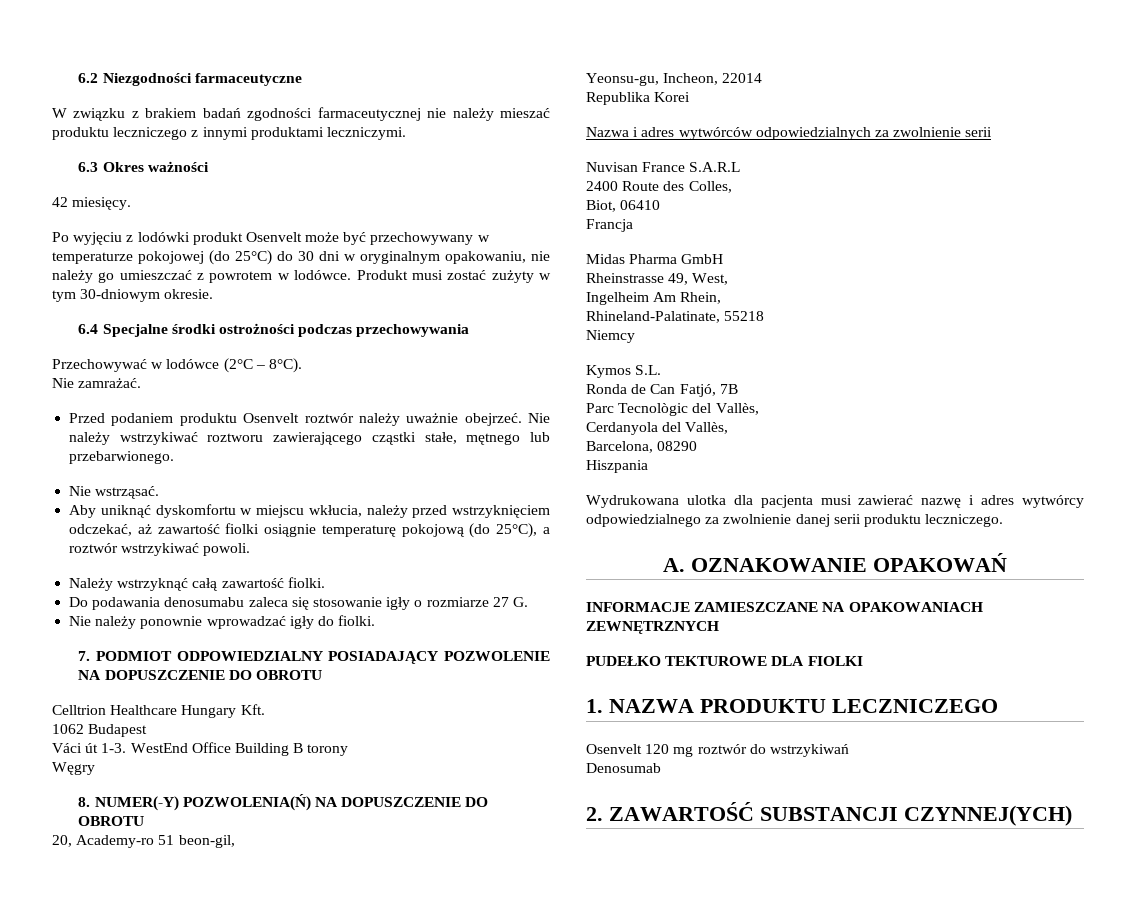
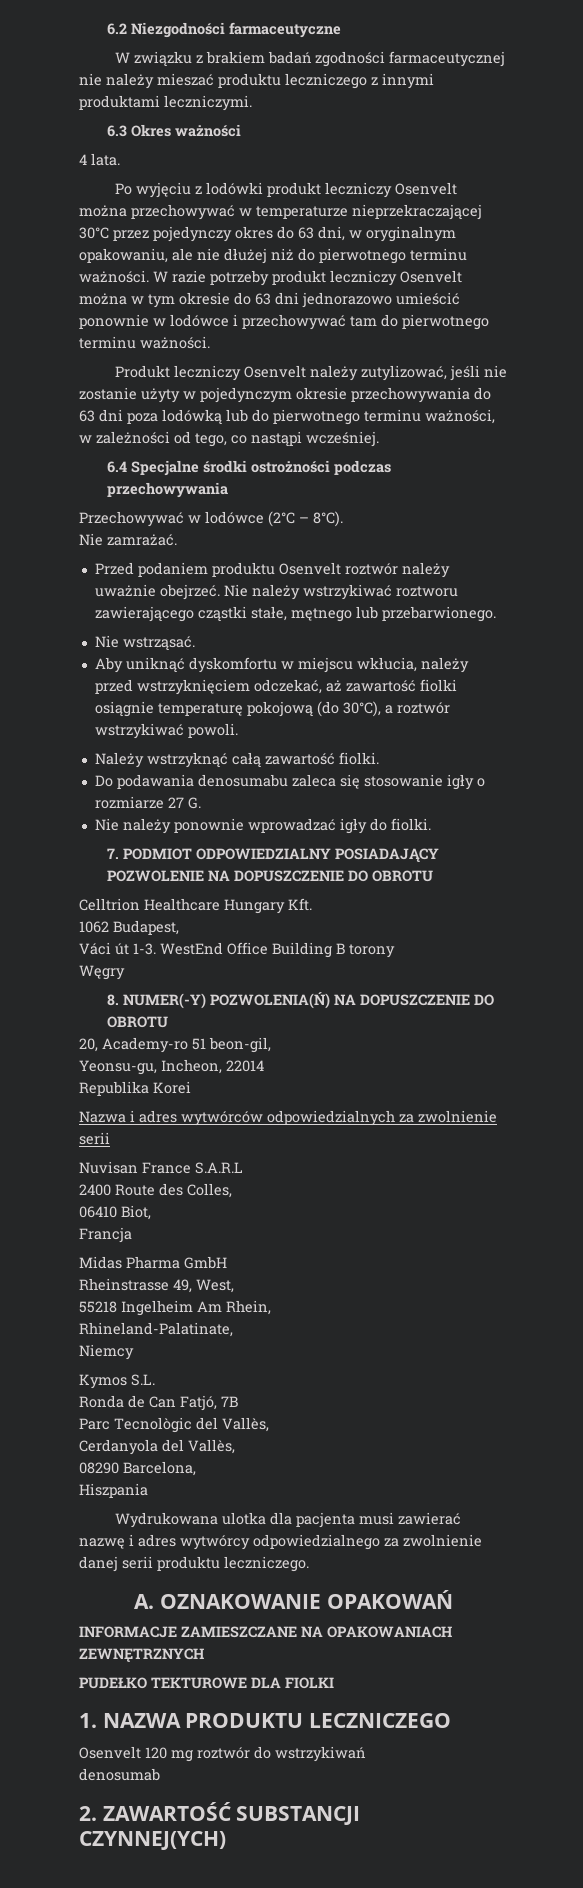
- 42 miesięcy.
+ 4 lata.
- Po wyjęciu z lodówki produkt Osenvelt może być przechowywany w temperaturze pokojowej (do 25°C) do 30 dni w oryginalnym opakowaniu, nie należy go umieszczać z powrotem w lodówce. Produkt musi zostać zużyty w tym 30-dniowym okresie.
+ Po wyjęciu z lodówki produkt leczniczy Osenvelt można przechowywać w temperaturze nieprzekraczającej 30°C przez pojedynczy okres do 63 dni, w oryginalnym opakowaniu, ale nie dłużej niż do pierwotnego terminu ważności. W razie potrzeby produkt leczniczy Osenvelt można w tym okresie do 63 dni jednorazowo umieścić ponownie w lodówce i przechowywać tam do pierwotnego terminu ważności.
+ Produkt leczniczy Osenvelt należy zutylizować, jeśli nie zostanie użyty w pojedynczym okresie przechowywania do 63 dni poza lodówką lub do pierwotnego terminu ważności, w zależności od tego, co nastąpi wcześniej.
- Aby uniknąć dyskomfortu w miejscu wkłucia, należy przed wstrzyknięciem odczekać, aż zawartość fiolki osiągnie temperaturę pokojową (do 25°C), a roztwór wstrzykiwać powoli.
+ Aby uniknąć dyskomfortu w miejscu wkłucia, należy przed wstrzyknięciem odczekać, aż zawartość fiolki osiągnie temperaturę pokojową (do 30°C), a roztwór wstrzykiwać powoli.
- 1062 Budapest
+ 1062 Budapest,
- Biot, 06410
+ 06410 Biot,
- Ingelheim Am Rhein,
+ 55218 Ingelheim Am Rhein,
- Rhineland-Palatinate, 55218
+ Rhineland-Palatinate,
- Barcelona, 08290
+ 08290 Barcelona,
- Denosumab
+ denosumab

